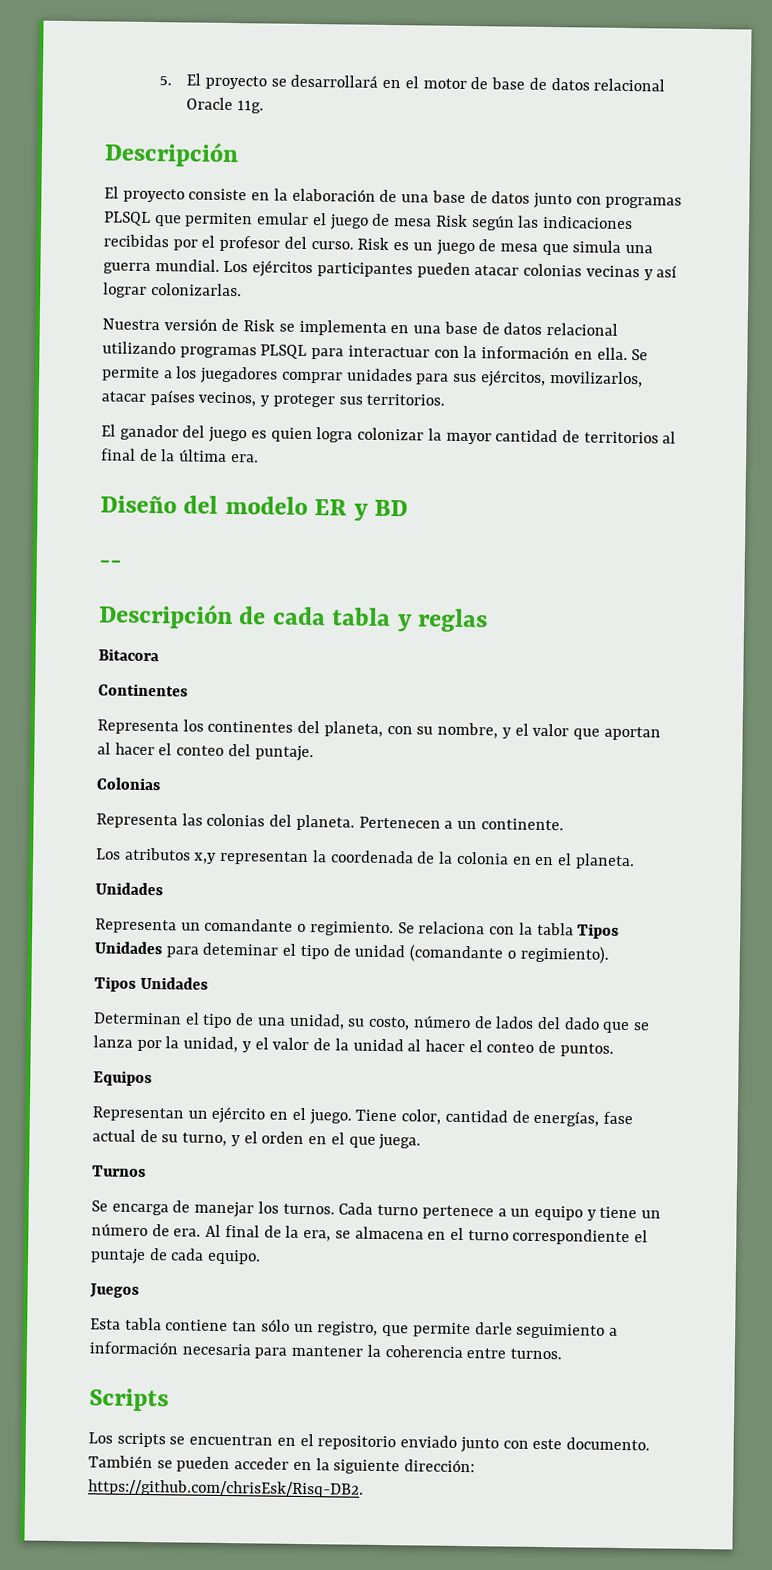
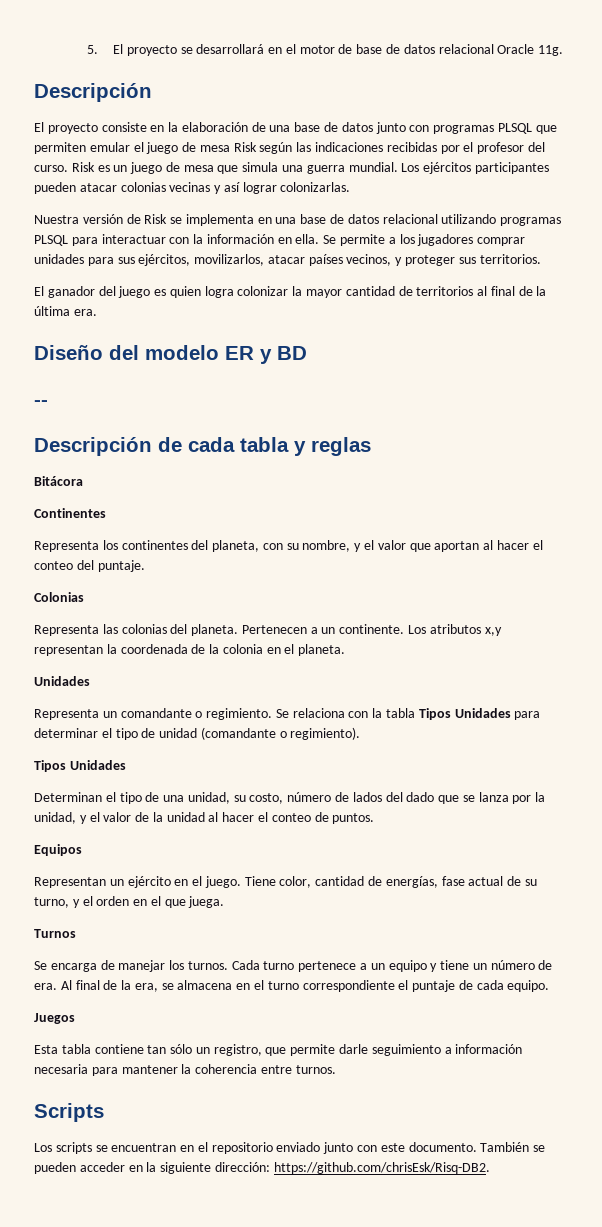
- Se permite a los juegadores comprar unidades para sus ejércitos, movilizarlos, atacar países vecinos, y proteger sus territorios.
+ Se permite a los jugadores comprar unidades para sus ejércitos, movilizarlos, atacar países vecinos, y proteger sus territorios.
- Bitacora
+ Bitácora
- Pertenecen a un continente.
- Los atributos x,y representan la coordenada de la colonia en en el planeta.
+ Pertenecen a un continente. Los atributos x,y representan la coordenada de la colonia en el planeta.
- Se relaciona con la tabla Tipos Unidades para deteminar el tipo de unidad (comandante o regimiento).
+ Se relaciona con la tabla Tipos Unidades para determinar el tipo de unidad (comandante o regimiento).

